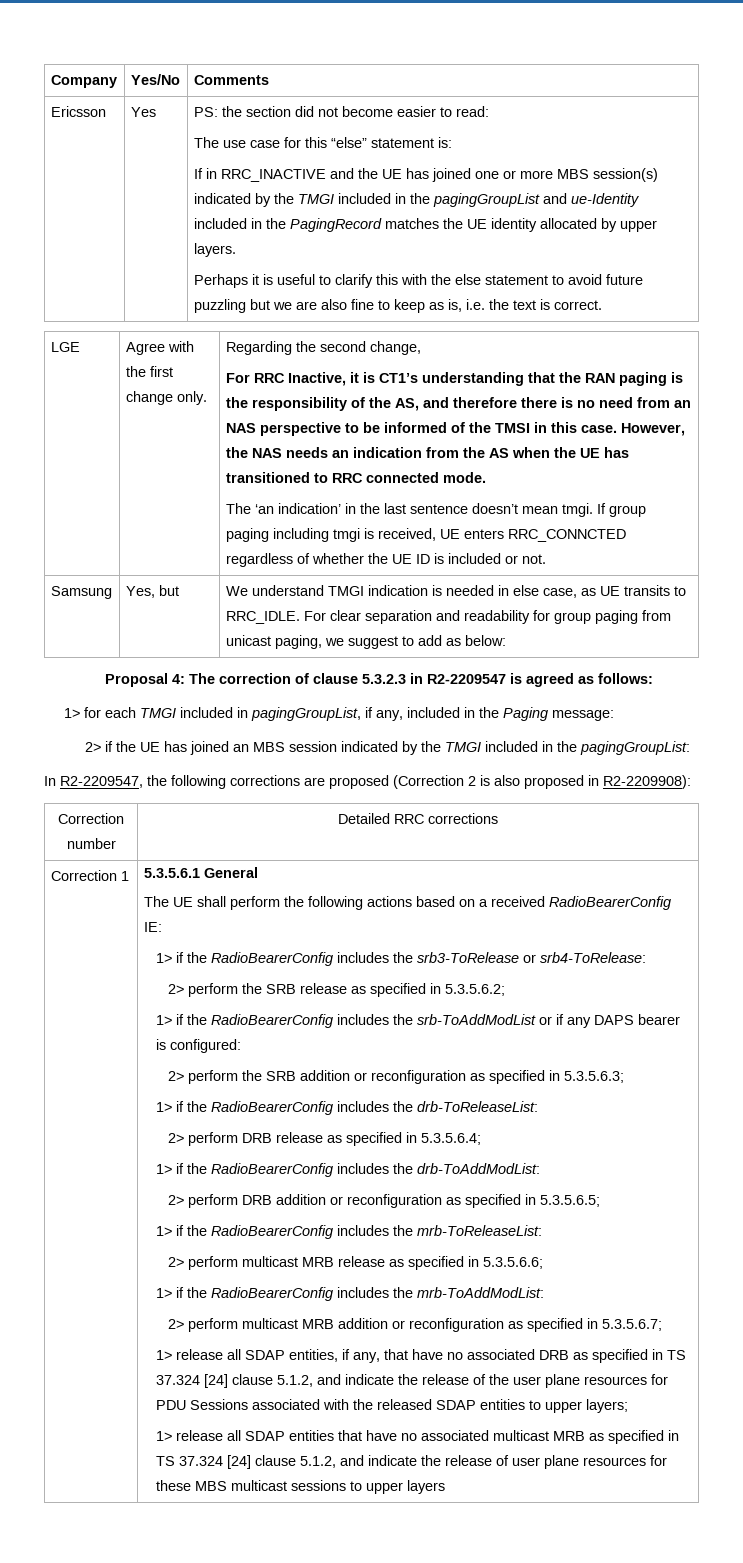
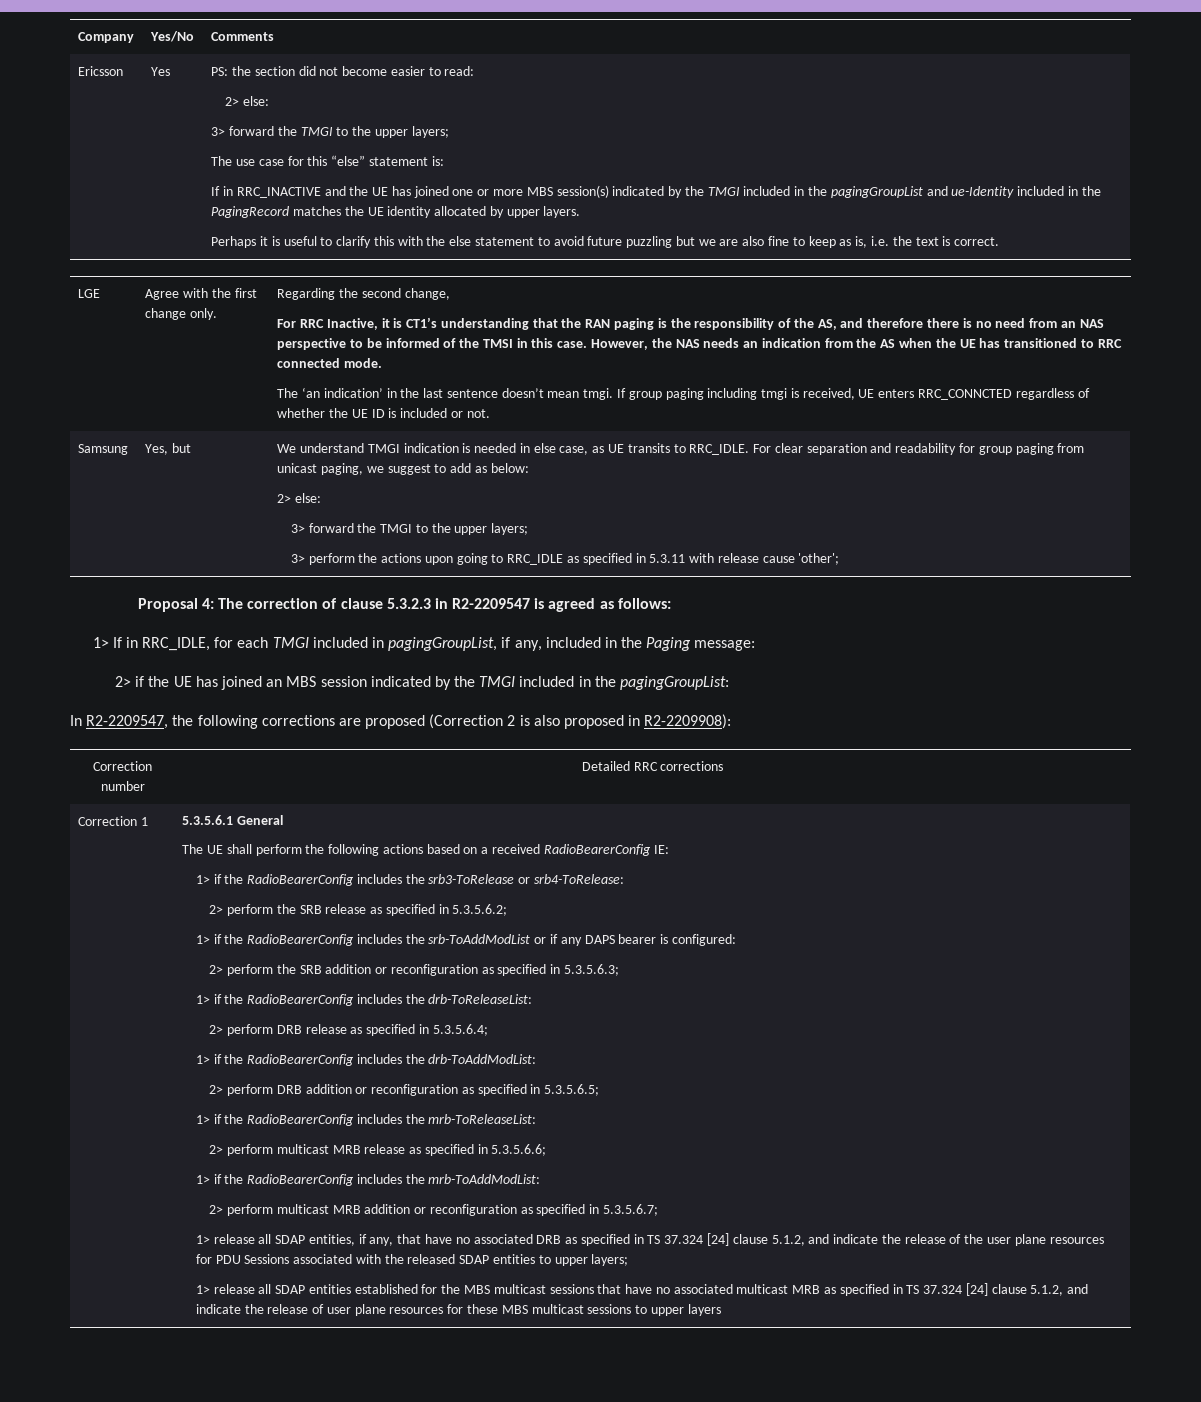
  PS: the section did not become easier to read:
+ 2> else:
+ 3> forward the TMGI to the upper layers;
  For clear separation and readability for group paging from unicast paging, we suggest to add as below:
+ 2> else:
+ 3> forward the TMGI to the upper layers;
+ 3> perform the actions upon going to RRC_IDLE as specified in 5.3.11 with release cause 'other';
- 1> for each TMGI included in pagingGroupList, if any, included in the Paging message:
+ 1> If in RRC_IDLE, for each TMGI included in pagingGroupList, if any, included in the Paging message:
- 1> release all SDAP entities that have no associated multicast MRB as specified in TS 37.324 [24] clause 5.1.2, and indicate the release of user plane resources for these MBS multicast sessions to upper layers
+ 1> release all SDAP entities established for the MBS multicast sessions that have no associated multicast MRB as specified in TS 37.324 [24] clause 5.1.2, and indicate the release of user plane resources for these MBS multicast sessions to upper layers

